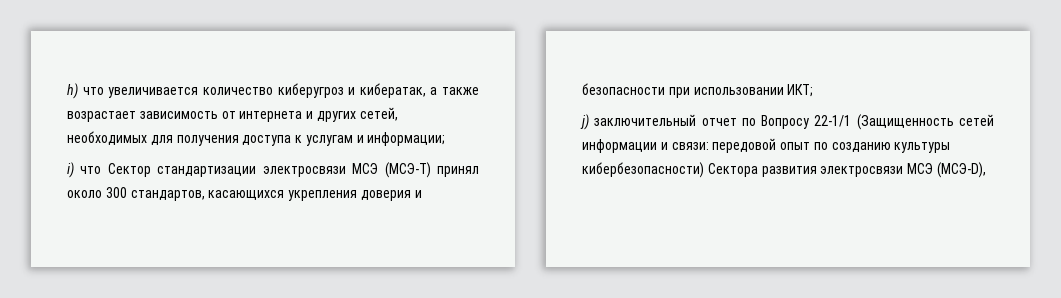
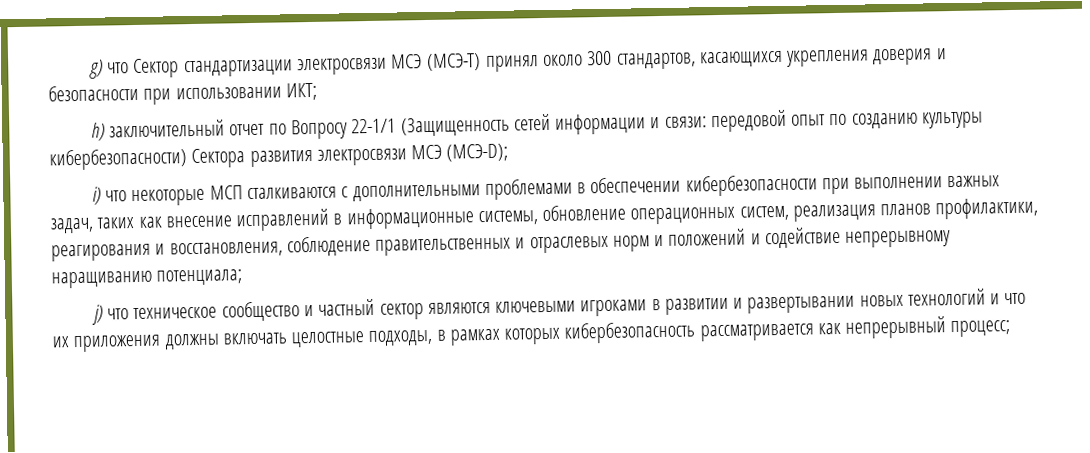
- h) что увеличивается количество киберугроз и кибератак, а также возрастает зависимость от интернета и других сетей, необходимых для получения доступа к услугам и информации;
- i) что Сектор стандартизации электросвязи МСЭ (МСЭ-T) принял около 300 стандартов, касающихся укрепления доверия и безопасности при использовании ИКТ;
+ g) что Сектор стандартизации электросвязи МСЭ (МСЭ-T) принял около 300 стандартов, касающихся укрепления доверия и безопасности при использовании ИКТ;
- j) заключительный отчет по Вопросу 22-1/1 (Защищенность сетей информации и связи: передовой опыт по созданию культуры кибербезопасности) Сектора развития электросвязи МСЭ (МСЭ-D),
+ h) заключительный отчет по Вопросу 22-1/1 (Защищенность сетей информации и связи: передовой опыт по созданию культуры кибербезопасности) Сектора развития электросвязи МСЭ (МСЭ-D);
+ i) что некоторые МСП сталкиваются с дополнительными проблемами в обеспечении кибербезопасности при выполнении важных задач, таких как внесение исправлений в информационные системы, обновление операционных систем, реализация планов профилактики, реагирования и восстановления, соблюдение правительственных и отраслевых норм и положений и содействие непрерывному наращиванию потенциала;
+ j) что техническое сообщество и частный сектор являются ключевыми игроками в развитии и развертывании новых технологий и что их приложения должны включать целостные подходы, в рамках которых кибербезопасность рассматривается как непрерывный процесс;

